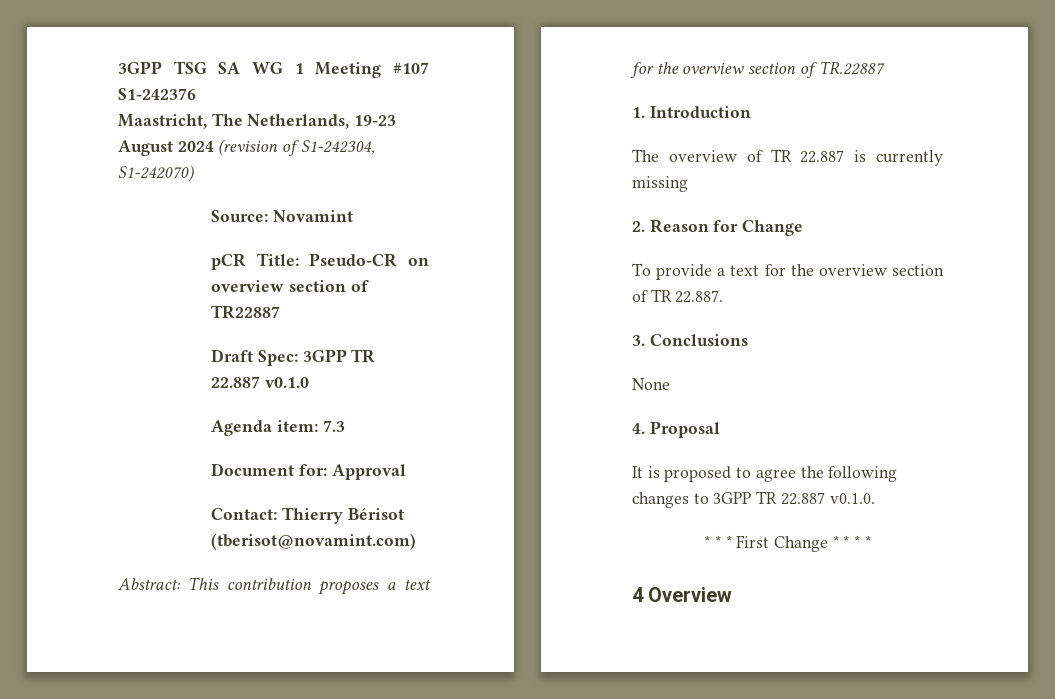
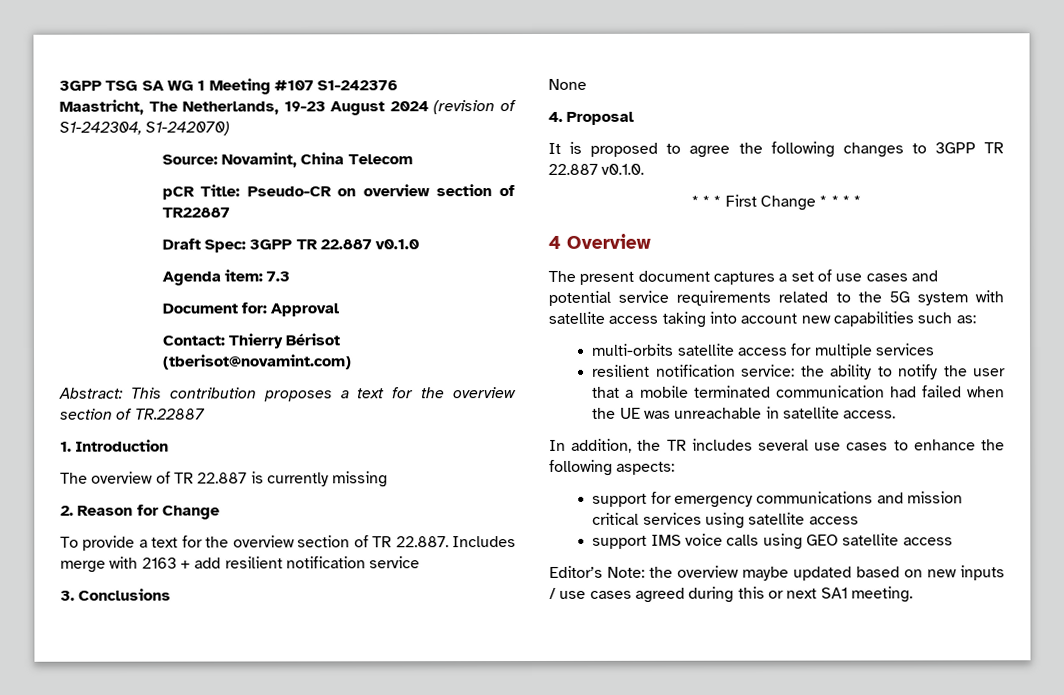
- Source: Novamint
+ Source: Novamint, China Telecom
- To provide a text for the overview section of TR 22.887.
+ To provide a text for the overview section of TR 22.887. Includes merge with 2163 + add resilient notification service
+ The present document captures a set of use cases and potential service requirements related to the 5G system with satellite access taking into account new capabilities such as:
+ multi-orbits satellite access for multiple services
+ resilient notification service: the ability to notify the user that a mobile terminated communication had failed when the UE was unreachable in satellite access.
+ In addition, the TR includes several use cases to enhance the following aspects:
+ support for emergency communications and mission critical services using satellite access
+ support IMS voice calls using GEO satellite access
+ Editor’s Note: the overview maybe updated based on new inputs / use cases agreed during this or next SA1 meeting.

